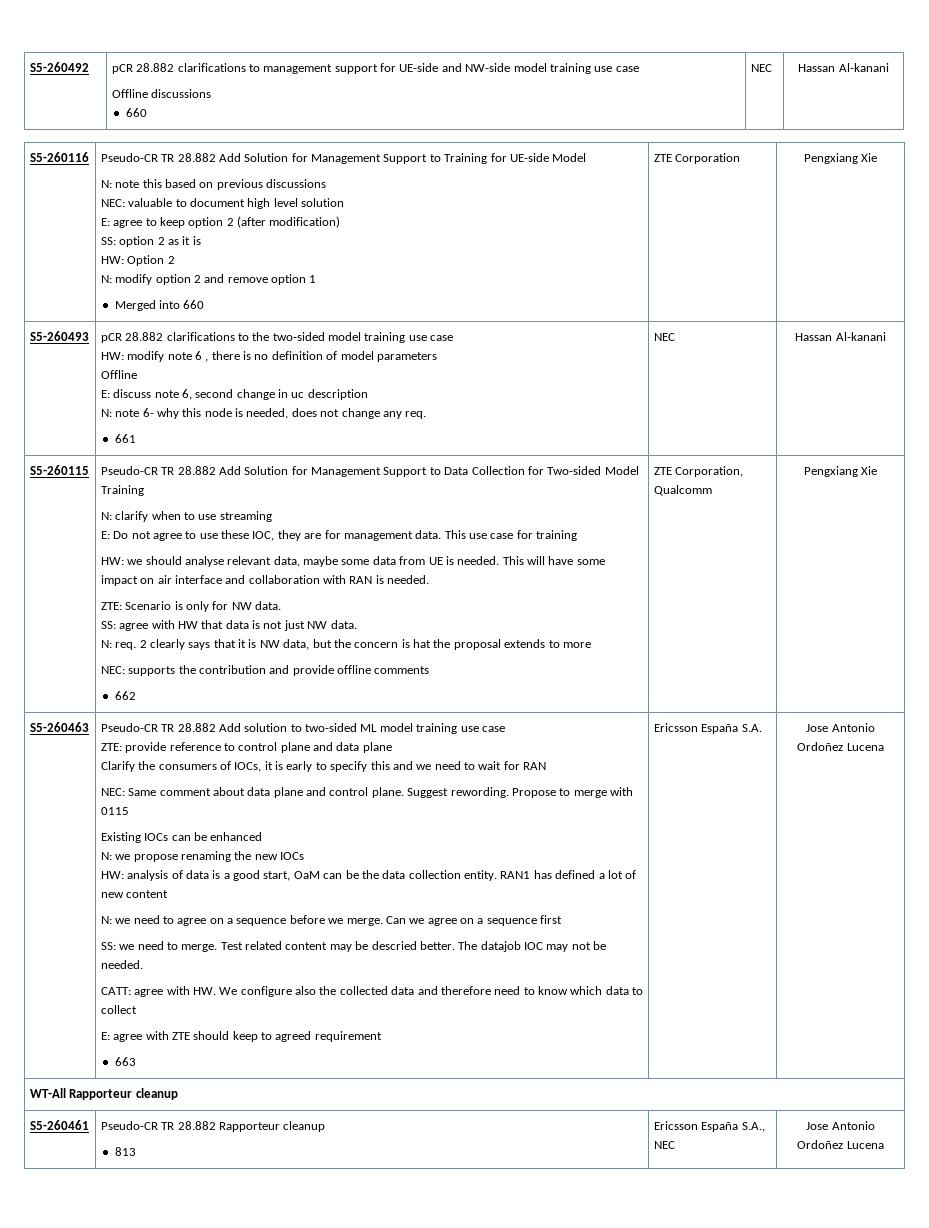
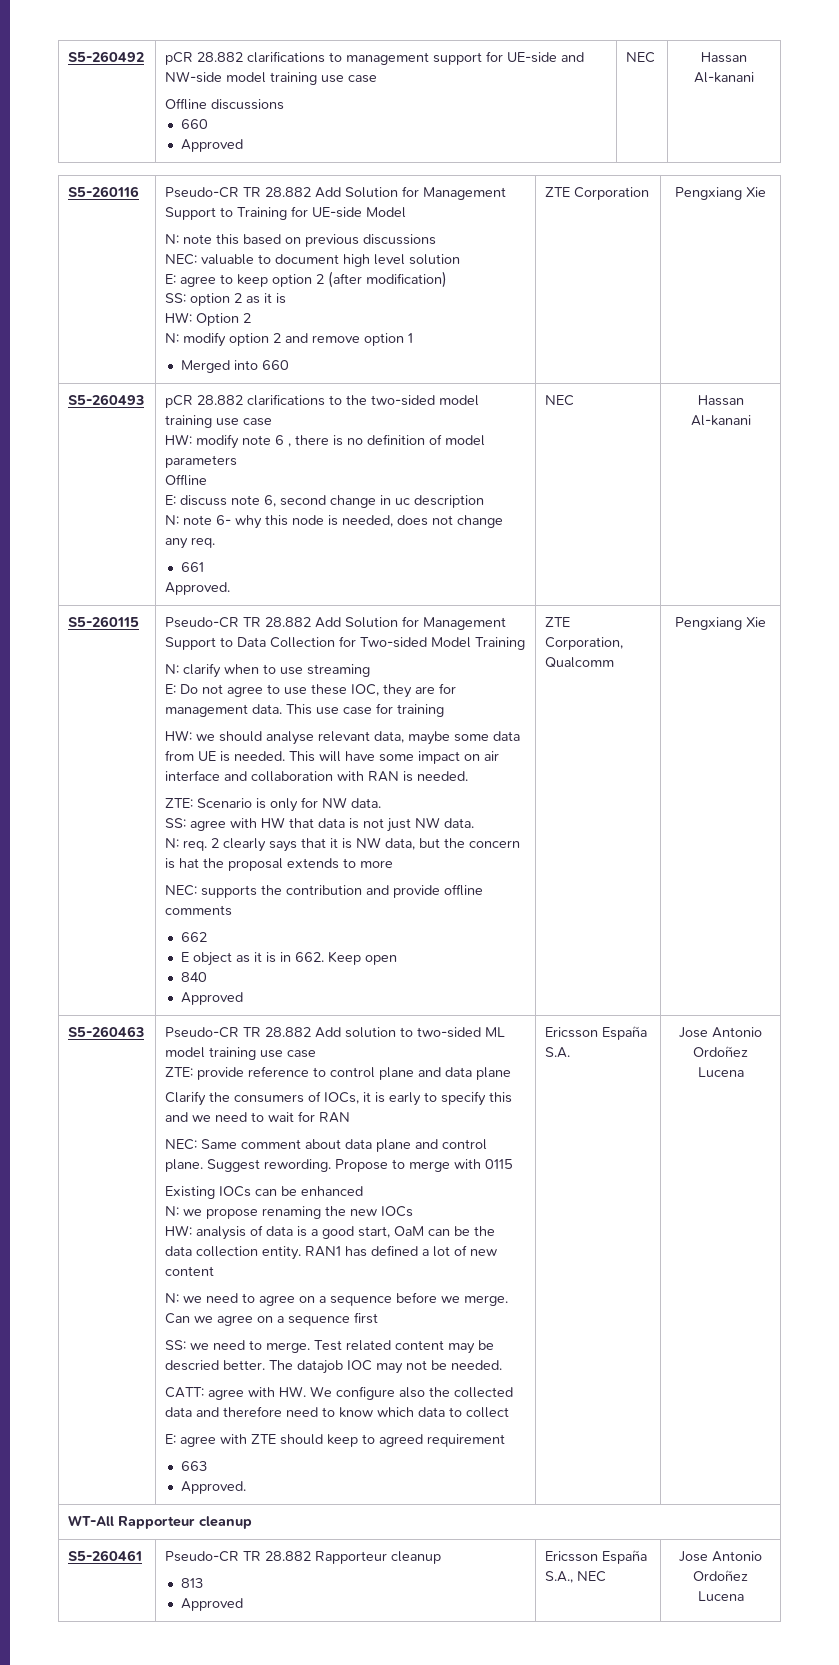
  S5-260492 | pCR 28.882 clarifications to management support for UE-side and NW-side model training use case
  Offline discussions
- 660 | NEC | Hassan Al-kanani
+ 660
+ Approved | NEC | Hassan Al-kanani
  661
+ Approved.
+ E object as it is in 662. Keep open
+ 840
+ Approved
  663
+ Approved.
  S5-260461 | Pseudo-CR TR 28.882 Rapporteur cleanup
- 813 | Ericsson España S.A., NEC | Jose Antonio Ordoñez Lucena
+ 813
+ Approved | Ericsson España S.A., NEC | Jose Antonio Ordoñez Lucena

